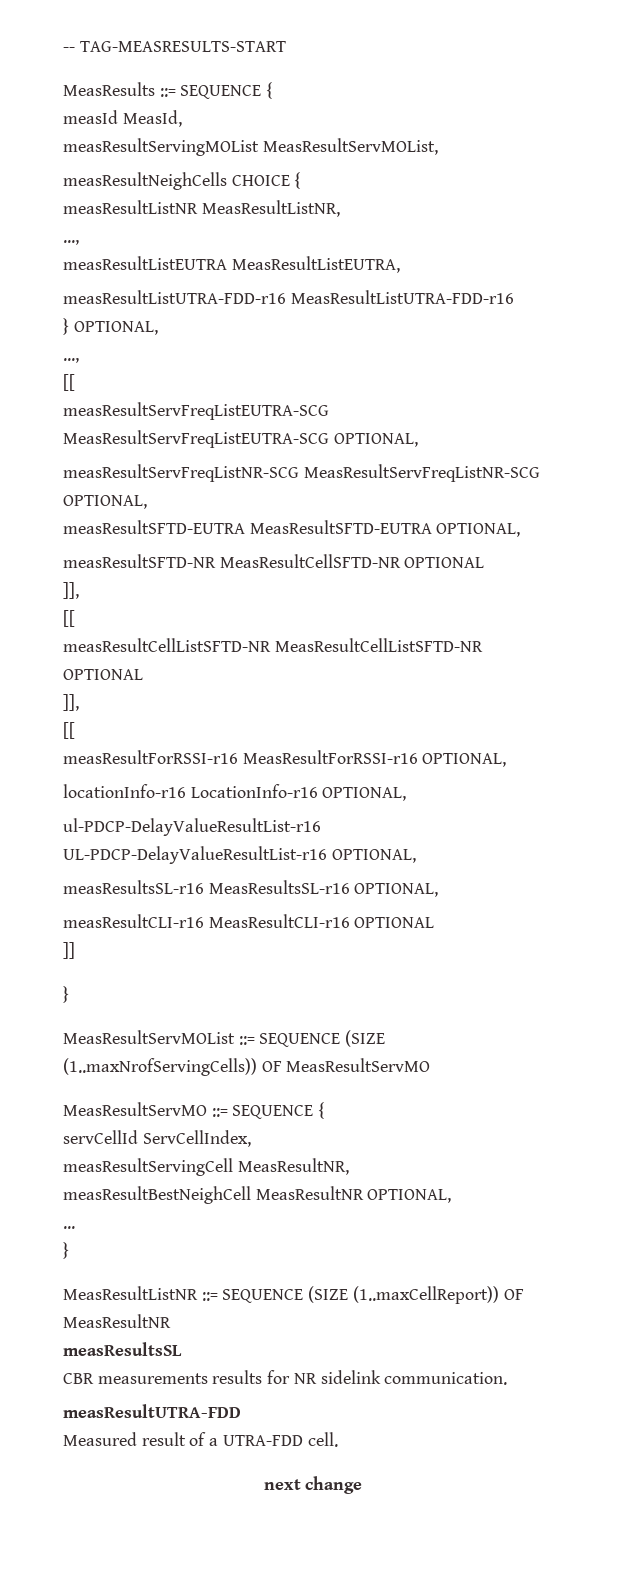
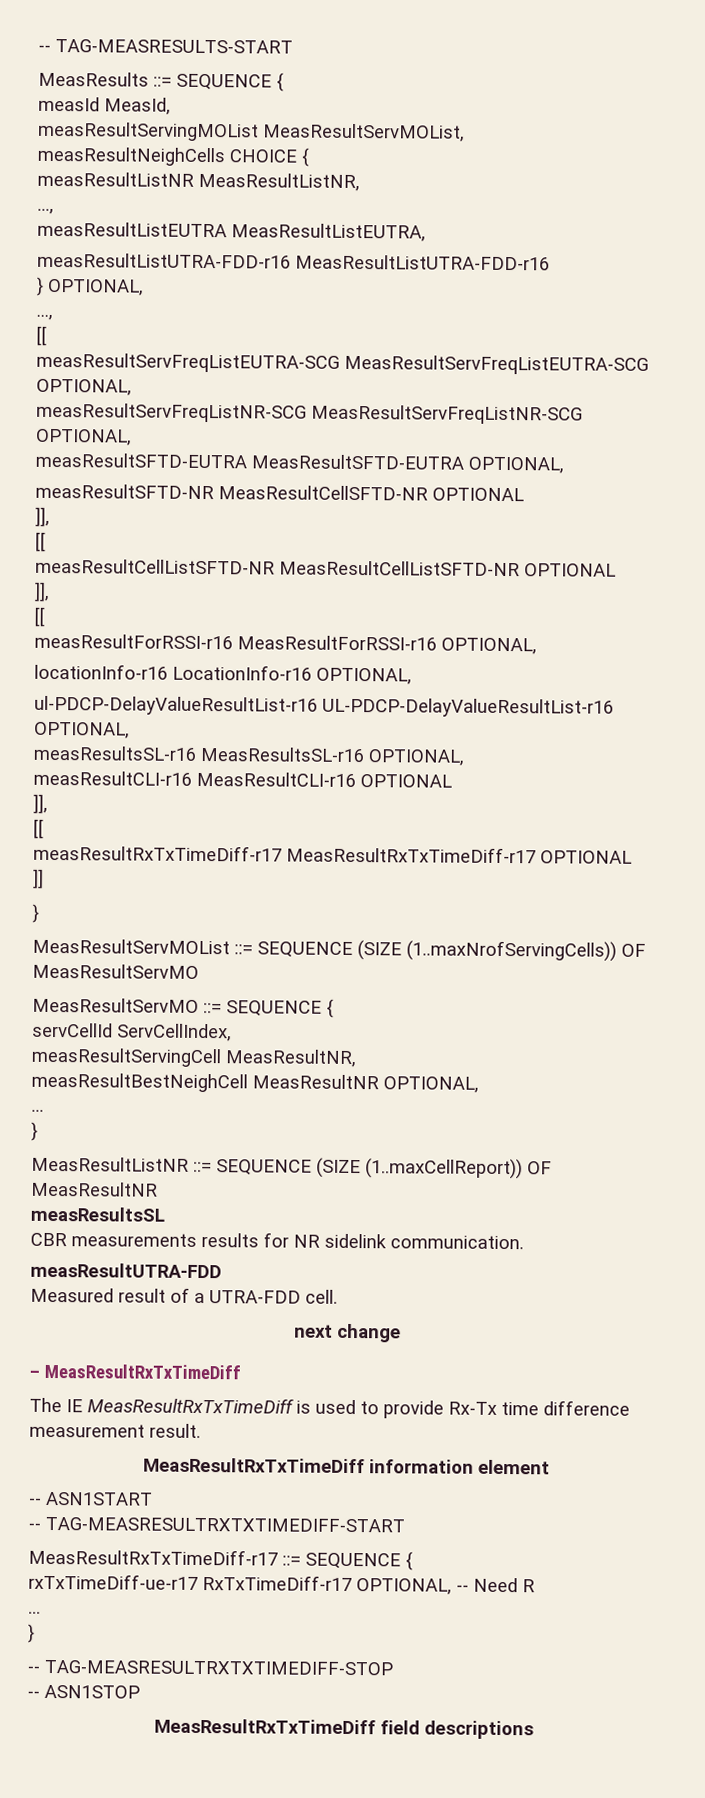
  measResultCLI-r16 MeasResultCLI-r16 OPTIONAL
+ ]],
+ [[
+ measResultRxTxTimeDiff-r17 MeasResultRxTxTimeDiff-r17 OPTIONAL
+ – MeasResultRxTxTimeDiff
+ The IE MeasResultRxTxTimeDiff is used to provide Rx-Tx time difference measurement result.
+ MeasResultRxTxTimeDiff information element
+ -- ASN1START
+ -- TAG-MEASRESULTRXTXTIMEDIFF-START
+ MeasResultRxTxTimeDiff-r17 ::= SEQUENCE {
+ rxTxTimeDiff-ue-r17 RxTxTimeDiff-r17 OPTIONAL, -- Need R
+ ...
+ }
+ -- TAG-MEASRESULTRXTXTIMEDIFF-STOP
+ -- ASN1STOP
+ MeasResultRxTxTimeDiff field descriptions

